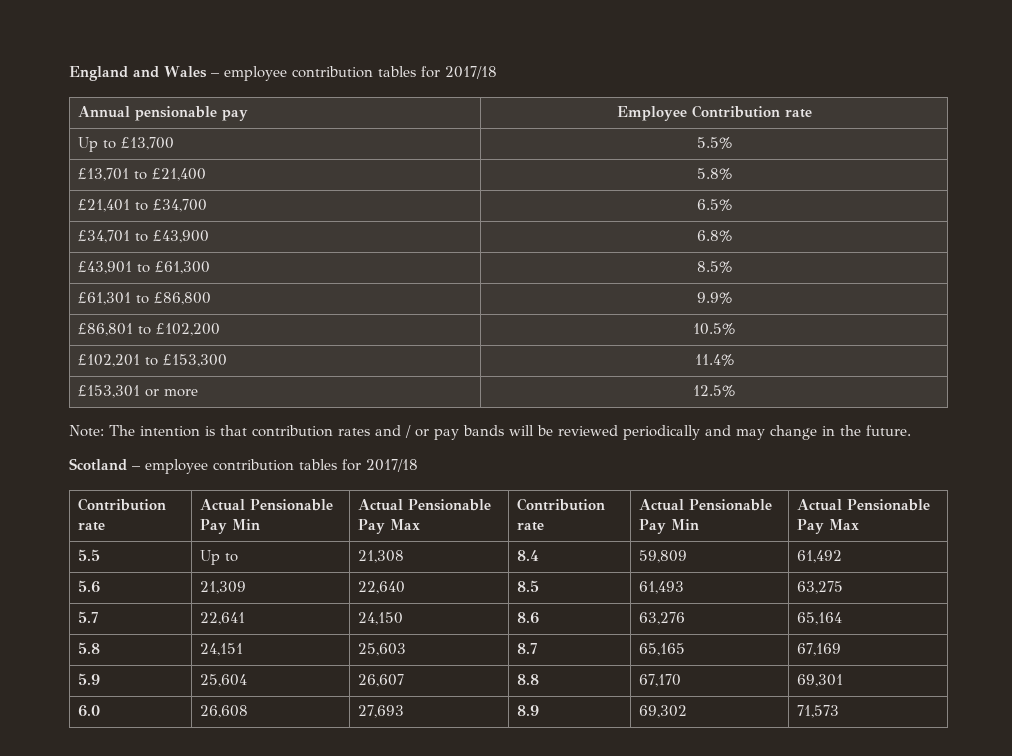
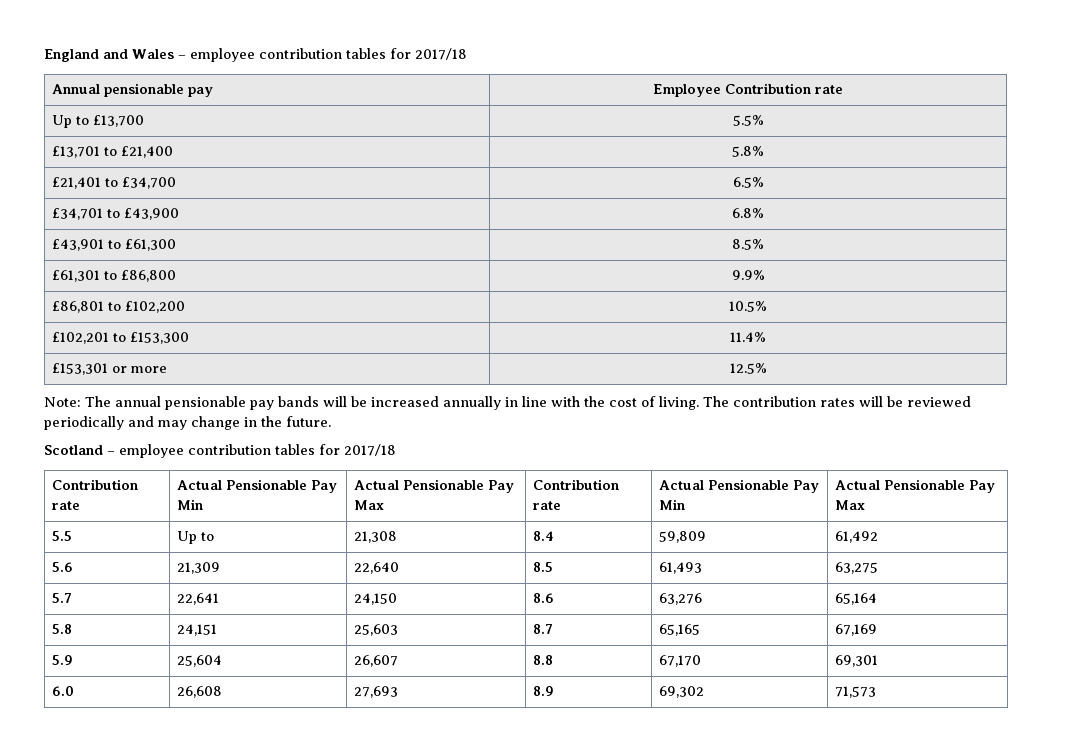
- Note: The intention is that contribution rates and / or pay bands will be reviewed periodically and may change in the future.
+ Note: The annual pensionable pay bands will be increased annually in line with the cost of living. The contribution rates will be reviewed periodically and may change in the future.

